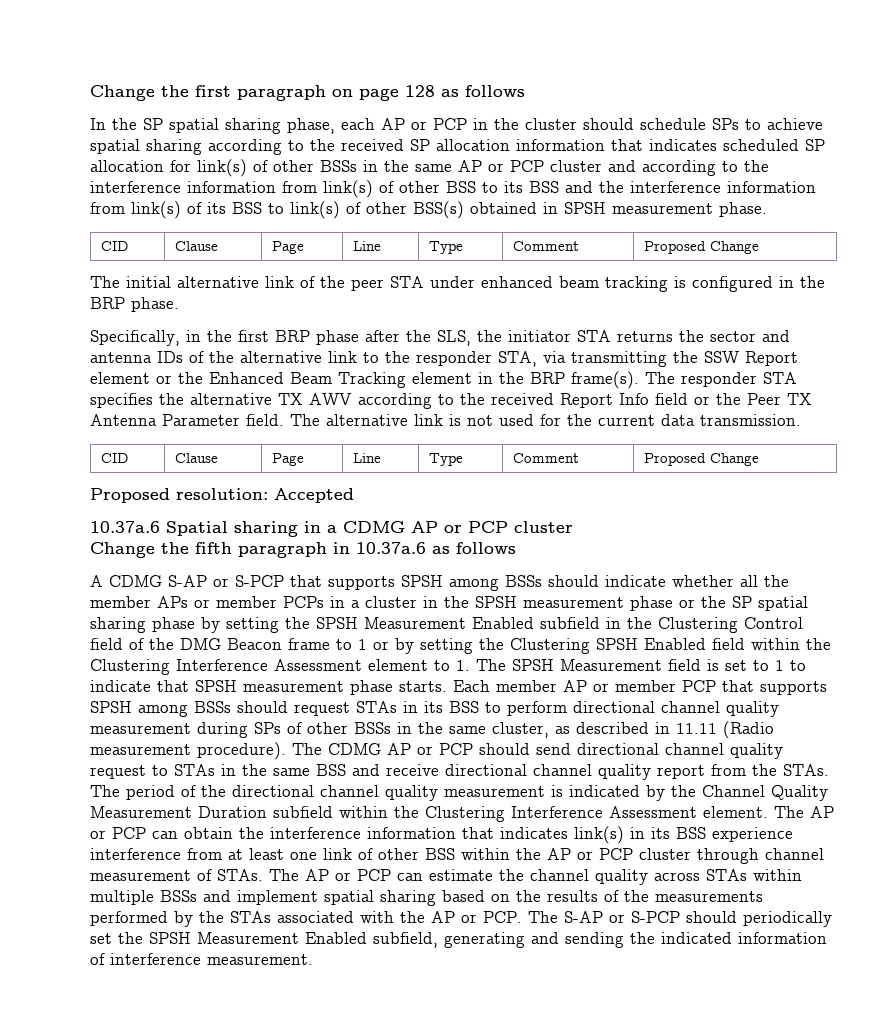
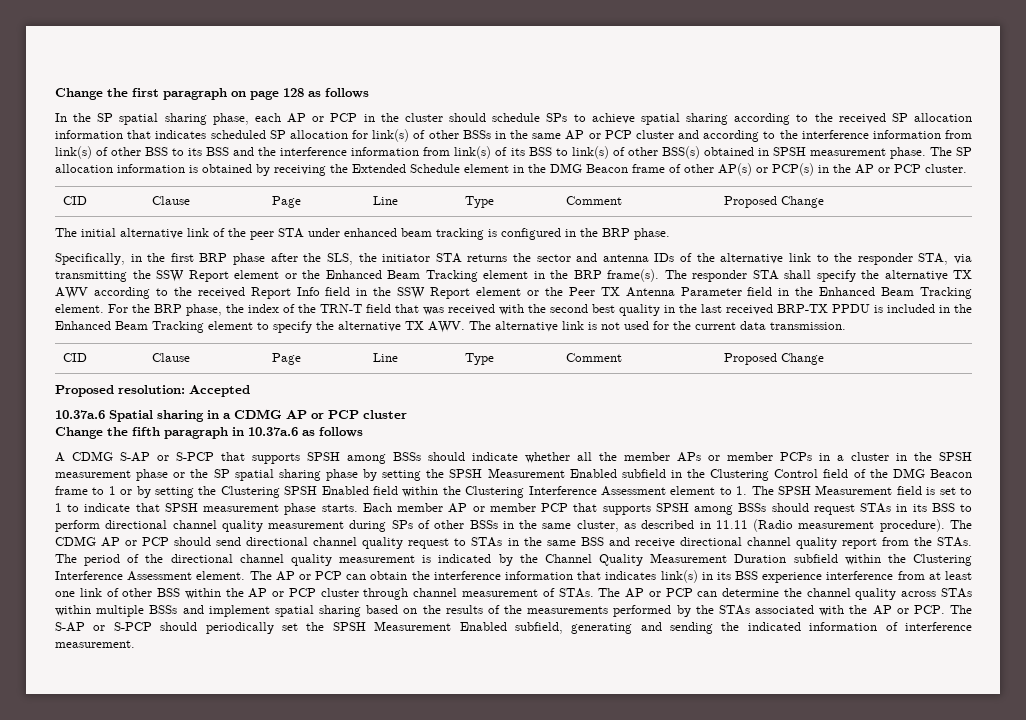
+ The SP allocation information is obtained by receiving the Extended Schedule element in the DMG Beacon frame of other AP(s) or PCP(s) in the AP or PCP cluster.
- The responder STA specifies the alternative TX AWV according to the received Report Info field or the Peer TX Antenna Parameter field. The alternative link is not used for the current data transmission.
+ The responder STA shall specify the alternative TX AWV according to the received Report Info field in the SSW Report element or the Peer TX Antenna Parameter field in the Enhanced Beam Tracking element. For the BRP phase, the index of the TRN-T field that was received with the second best quality in the last received BRP-TX PPDU is included in the Enhanced Beam Tracking element to specify the alternative TX AWV. The alternative link is not used for the current data transmission.
- The AP or PCP can estimate the channel quality across STAs within multiple BSSs and implement spatial sharing based on the results of the measurements performed by the STAs associated with the AP or PCP. The S-AP or S-PCP should periodically set the SPSH Measurement Enabled subfield, generating and sending the indicated information of interference measurement.
+ The AP or PCP can determine the channel quality across STAs within multiple BSSs and implement spatial sharing based on the results of the measurements performed by the STAs associated with the AP or PCP. The S-AP or S-PCP should periodically set the SPSH Measurement Enabled subfield, generating and sending the indicated information of interference measurement.

